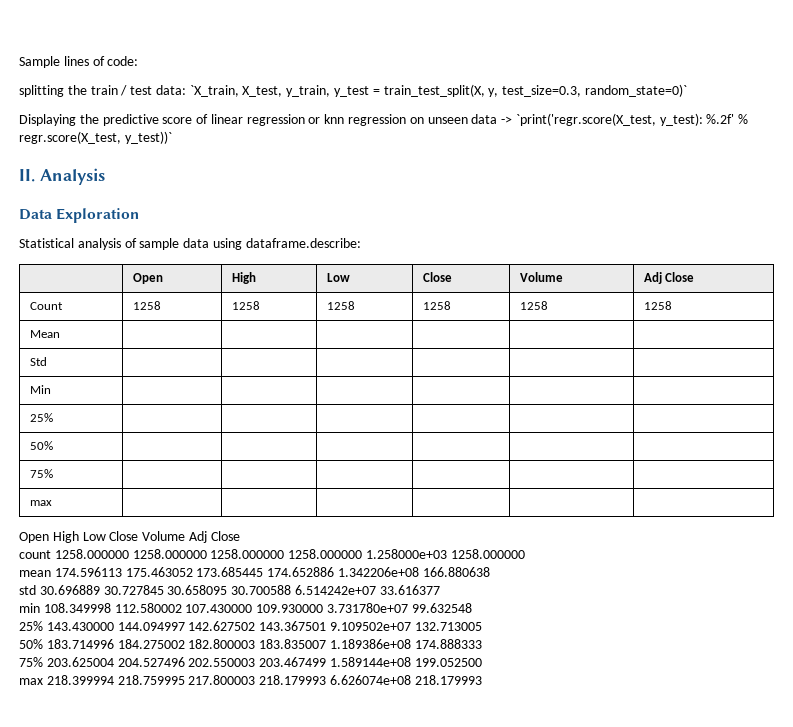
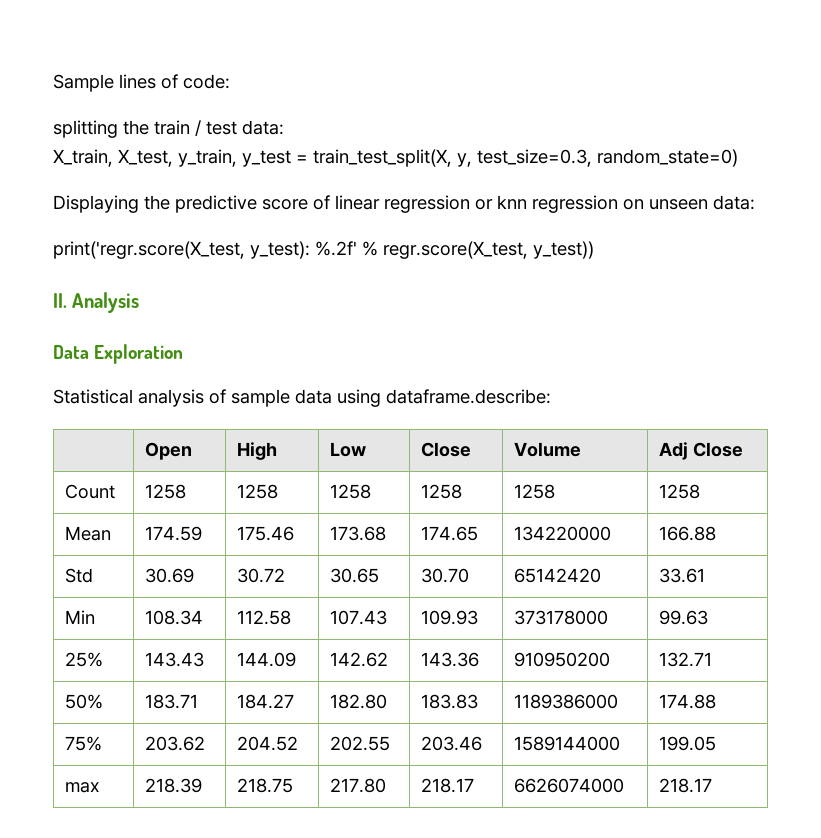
- splitting the train / test data: `X_train, X_test, y_train, y_test = train_test_split(X, y, test_size=0.3, random_state=0)`
+ splitting the train / test data:
+ X_train, X_test, y_train, y_test = train_test_split(X, y, test_size=0.3, random_state=0)
- Displaying the predictive score of linear regression or knn regression on unseen data -> `print('regr.score(X_test, y_test): %.2f' % regr.score(X_test, y_test))`
+ Displaying the predictive score of linear regression or knn regression on unseen data:
+ print('regr.score(X_test, y_test): %.2f' % regr.score(X_test, y_test))
- Mean | | | | | |
- Std | | | | | |
- Min | | | | | |
- 25% | | | | | |
- 50% | | | | | |
- 75% | | | | | |
- max | | | | | |
- Open High Low Close Volume Adj Close
- count 1258.000000 1258.000000 1258.000000 1258.000000 1.258000e+03 1258.000000
- mean 174.596113 175.463052 173.685445 174.652886 1.342206e+08 166.880638
- std 30.696889 30.727845 30.658095 30.700588 6.514242e+07 33.616377
- min 108.349998 112.580002 107.430000 109.930000 3.731780e+07 99.632548
- 25% 143.430000 144.094997 142.627502 143.367501 9.109502e+07 132.713005
- 50% 183.714996 184.275002 182.800003 183.835007 1.189386e+08 174.888333
- 75% 203.625004 204.527496 202.550003 203.467499 1.589144e+08 199.052500
- max 218.399994 218.759995 217.800003 218.179993 6.626074e+08 218.179993
+ Mean | 174.59 | 175.46 | 173.68 | 174.65 | 134220000 | 166.88
+ Std | 30.69 | 30.72 | 30.65 | 30.70 | 65142420 | 33.61
+ Min | 108.34 | 112.58 | 107.43 | 109.93 | 373178000 | 99.63
+ 25% | 143.43 | 144.09 | 142.62 | 143.36 | 910950200 | 132.71
+ 50% | 183.71 | 184.27 | 182.80 | 183.83 | 1189386000 | 174.88
+ 75% | 203.62 | 204.52 | 202.55 | 203.46 | 1589144000 | 199.05
+ max | 218.39 | 218.75 | 217.80 | 218.17 | 6626074000 | 218.17

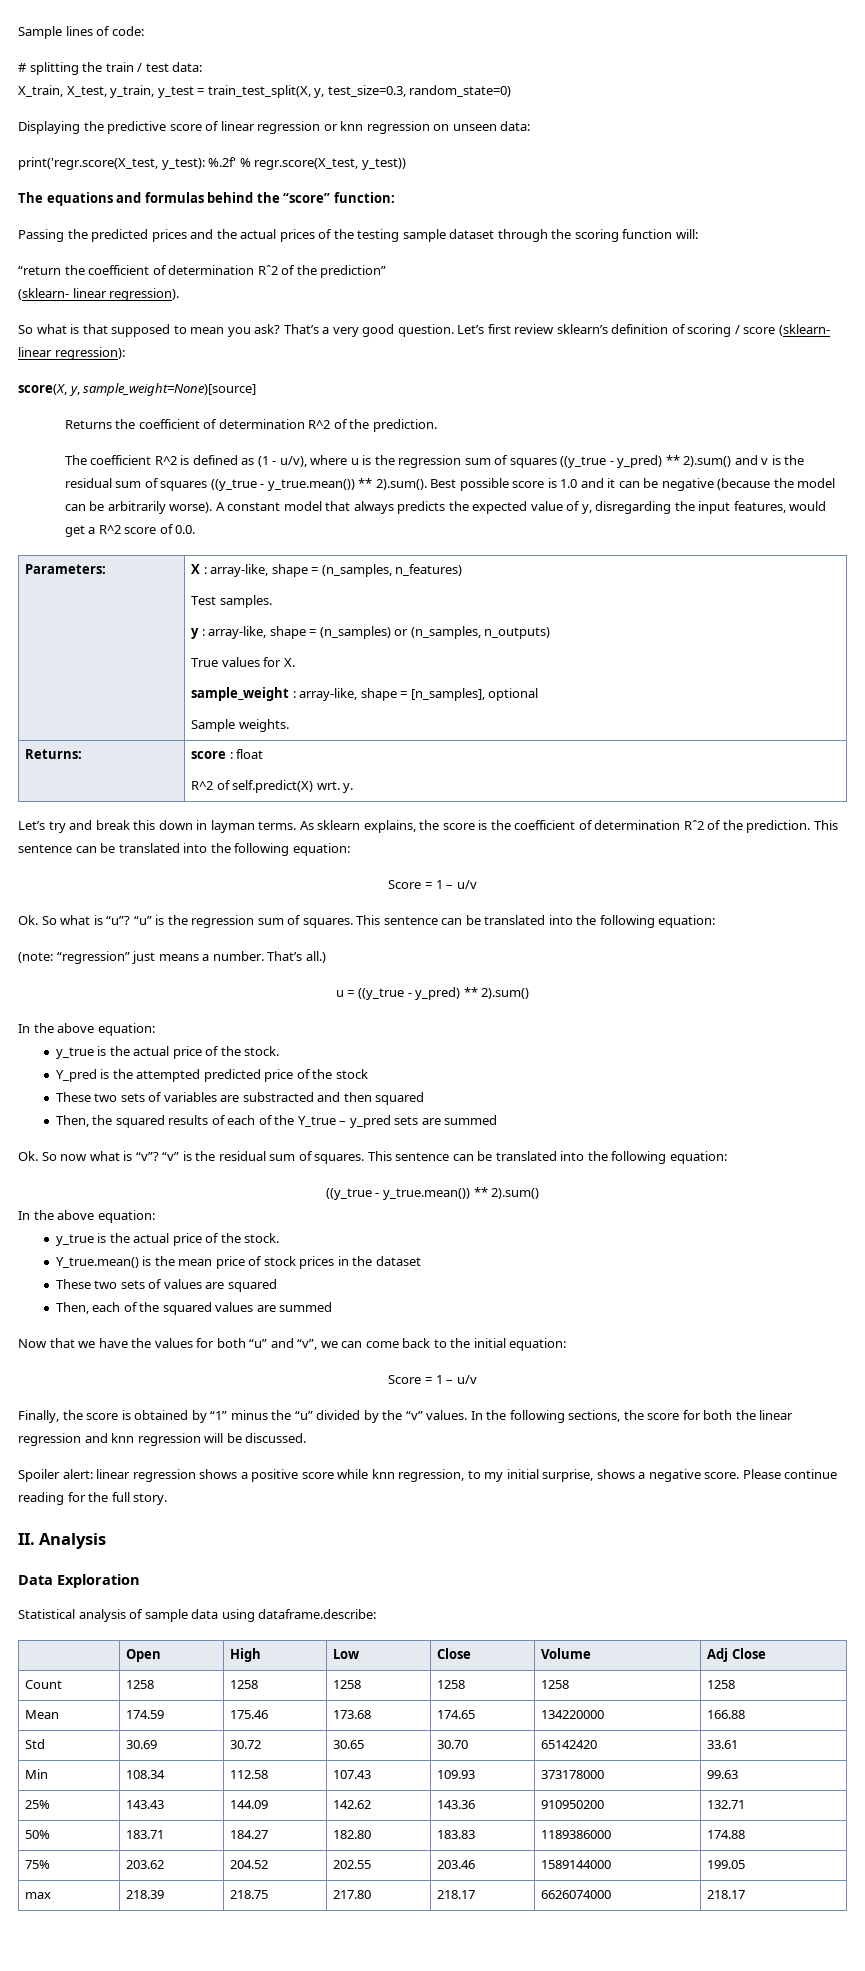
- splitting the train / test data:
+ # splitting the train / test data:
+ The equations and formulas behind the “score” function:
+ Passing the predicted prices and the actual prices of the testing sample dataset through the scoring function will:
+ “return the coefficient of determination Rˆ2 of the prediction”
+ (sklearn- linear regression).
+ So what is that supposed to mean you ask? That’s a very good question. Let’s first review sklearn’s definition of scoring / score (sklearn- linear regression):
+ score(X, y, sample_weight=None)[source]
+ Returns the coefficient of determination R^2 of the prediction.
+ The coefficient R^2 is defined as (1 - u/v), where u is the regression sum of squares ((y_true - y_pred) ** 2).sum() and v is the residual sum of squares ((y_true - y_true.mean()) ** 2).sum(). Best possible score is 1.0 and it can be negative (because the model can be arbitrarily worse). A constant model that always predicts the expected value of y, disregarding the input features, would get a R^2 score of 0.0.
+ Parameters: | X : array-like, shape = (n_samples, n_features)
+ Test samples.
+ y : array-like, shape = (n_samples) or (n_samples, n_outputs)
+ True values for X.
+ sample_weight : array-like, shape = [n_samples], optional
+ Sample weights.
+ Returns: | score : float
+ R^2 of self.predict(X) wrt. y.
+ Let’s try and break this down in layman terms. As sklearn explains, the score is the coefficient of determination Rˆ2 of the prediction. This sentence can be translated into the following equation:
+ Score = 1 – u/v
+ Ok. So what is “u”? “u” is the regression sum of squares. This sentence can be translated into the following equation:
+ (note: “regression” just means a number. That’s all.)
+ u = ((y_true - y_pred) ** 2).sum()
+ In the above equation:
+ y_true is the actual price of the stock.
+ Y_pred is the attempted predicted price of the stock
+ These two sets of variables are substracted and then squared
+ Then, the squared results of each of the Y_true – y_pred sets are summed
+ Ok. So now what is “v”? “v” is the residual sum of squares. This sentence can be translated into the following equation:
+ ((y_true - y_true.mean()) ** 2).sum()
+ In the above equation:
+ y_true is the actual price of the stock.
+ Y_true.mean() is the mean price of stock prices in the dataset
+ These two sets of values are squared
+ Then, each of the squared values are summed
+ Now that we have the values for both “u” and “v”, we can come back to the initial equation:
+ Score = 1 – u/v
+ Finally, the score is obtained by “1” minus the “u” divided by the “v” values. In the following sections, the score for both the linear regression and knn regression will be discussed.
+ Spoiler alert: linear regression shows a positive score while knn regression, to my initial surprise, shows a negative score. Please continue reading for the full story.

